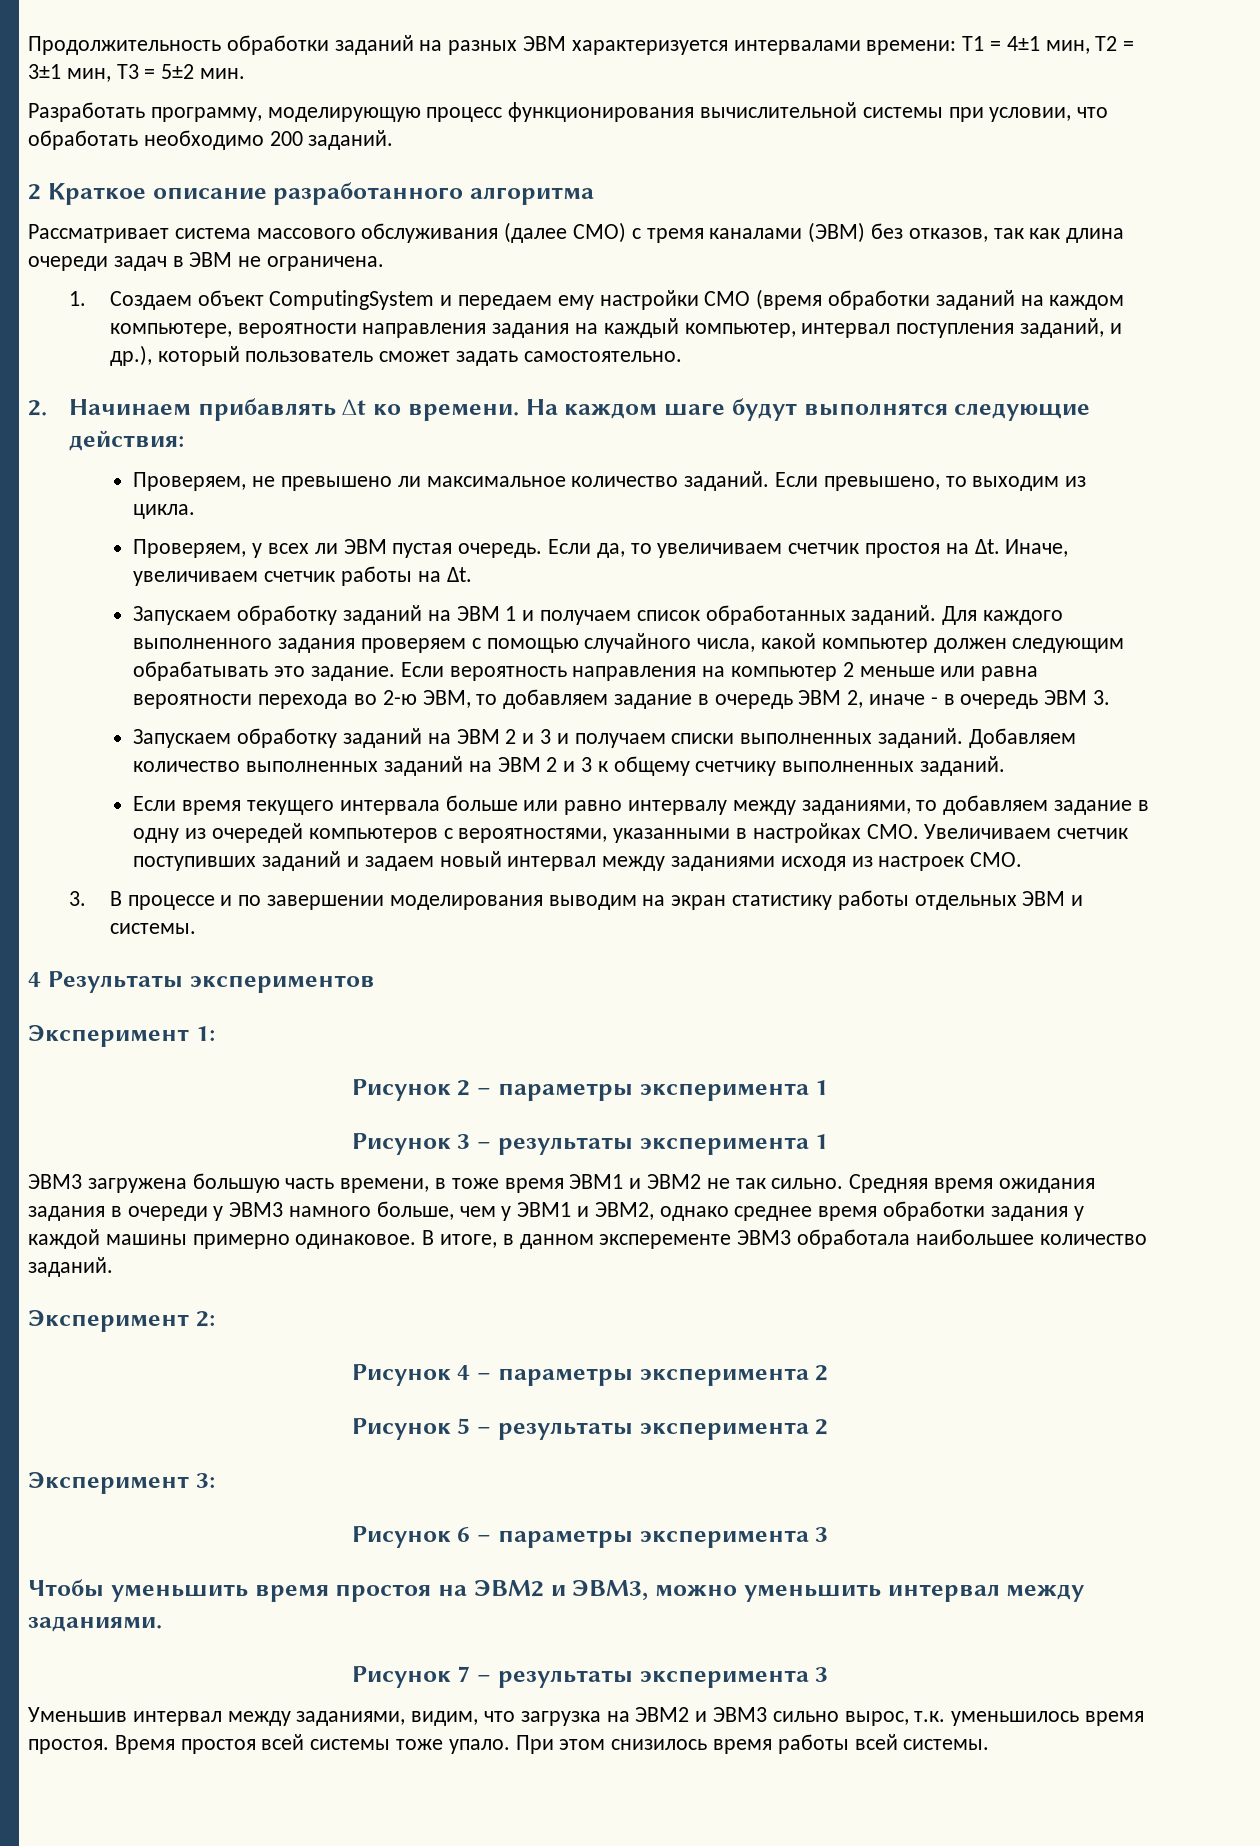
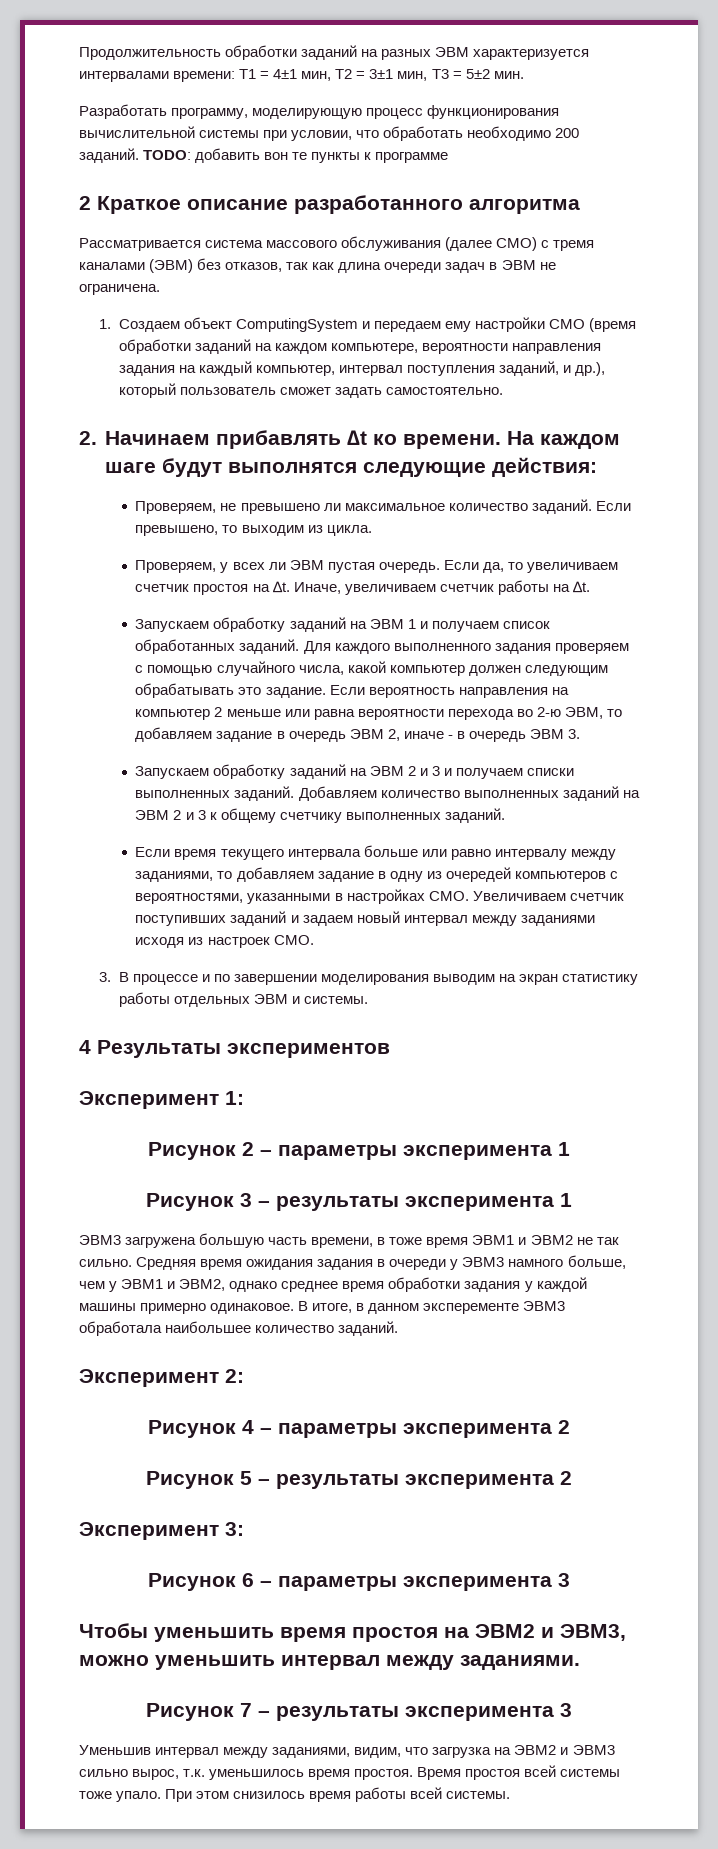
+ TODO: добавить вон те пункты к программе
- Рассматривает система массового обслуживания (далее СМО) с тремя каналами (ЭВМ) без отказов, так как длина очереди задач в ЭВМ не ограничена.
+ Рассматривается система массового обслуживания (далее СМО) с тремя каналами (ЭВМ) без отказов, так как длина очереди задач в ЭВМ не ограничена.

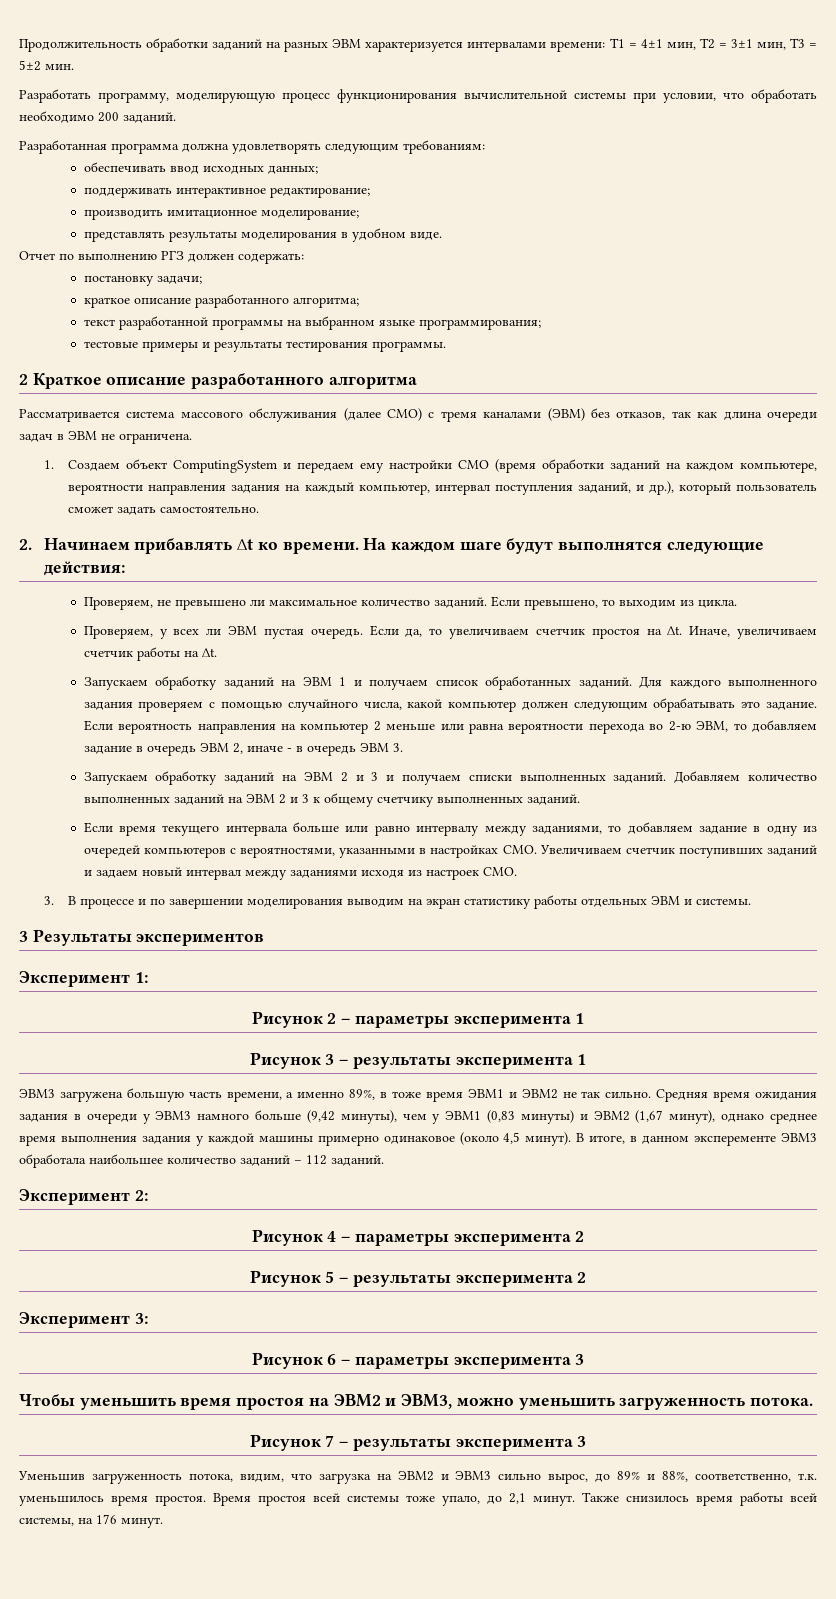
- Разработать программу, моделирующую процесс функционирования вычислительной системы при условии, что обработать необходимо 200 заданий. TODO: добавить вон те пункты к программе
+ Разработать программу, моделирующую процесс функционирования вычислительной системы при условии, что обработать необходимо 200 заданий.
+ Разработанная программа должна удовлетворять следующим требованиям:
+ обеспечивать ввод исходных данных;
+ поддерживать интерактивное редактирование;
+ производить имитационное моделирование;
+ представлять результаты моделирования в удобном виде.
+ Отчет по выполнению РГЗ должен содержать:
+ постановку задачи;
+ краткое описание разработанного алгоритма;
+ текст разработанной программы на выбранном языке программирования;
+ тестовые примеры и результаты тестирования программы.
- 4 Результаты экспериментов
+ 3 Результаты экспериментов
- ЭВМ3 загружена большую часть времени, в тоже время ЭВМ1 и ЭВМ2 не так сильно.
+ ЭВМ3 загружена большую часть времени, а именно 89%, в тоже время ЭВМ1 и ЭВМ2 не так сильно.
- Средняя время ожидания задания в очереди у ЭВМ3 намного больше, чем у ЭВМ1 и ЭВМ2, однако среднее время обработки задания у каждой машины примерно одинаковое.
+ Средняя время ожидания задания в очереди у ЭВМ3 намного больше (9,42 минуты), чем у ЭВМ1 (0,83 минуты) и ЭВМ2 (1,67 минут), однако среднее время выполнения задания у каждой машины примерно одинаковое (около 4,5 минут).
- В итоге, в данном эксперементе ЭВМ3 обработала наибольшее количество заданий.
+ В итоге, в данном эксперементе ЭВМ3 обработала наибольшее количество заданий – 112 заданий.
- Чтобы уменьшить время простоя на ЭВМ2 и ЭВМ3, можно уменьшить интервал между заданиями.
+ Чтобы уменьшить время простоя на ЭВМ2 и ЭВМ3, можно уменьшить загруженность потока.
- Уменьшив интервал между заданиями, видим, что загрузка на ЭВМ2 и ЭВМ3 сильно вырос, т.к. уменьшилось время простоя.
+ Уменьшив загруженность потока, видим, что загрузка на ЭВМ2 и ЭВМ3 сильно вырос, до 89% и 88%, соответственно, т.к. уменьшилось время простоя.
- Время простоя всей системы тоже упало. При этом снизилось время работы всей системы.
+ Время простоя всей системы тоже упало, до 2,1 минут. Также снизилось время работы всей системы, на 176 минут.

